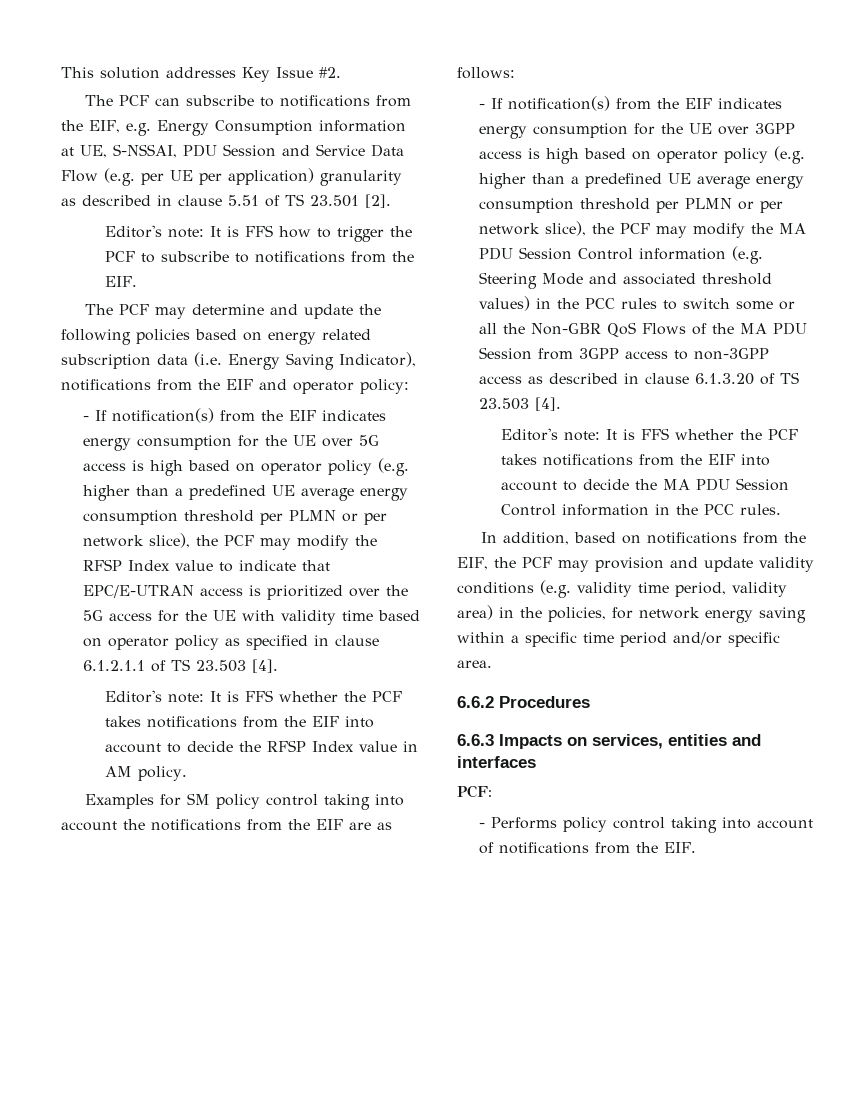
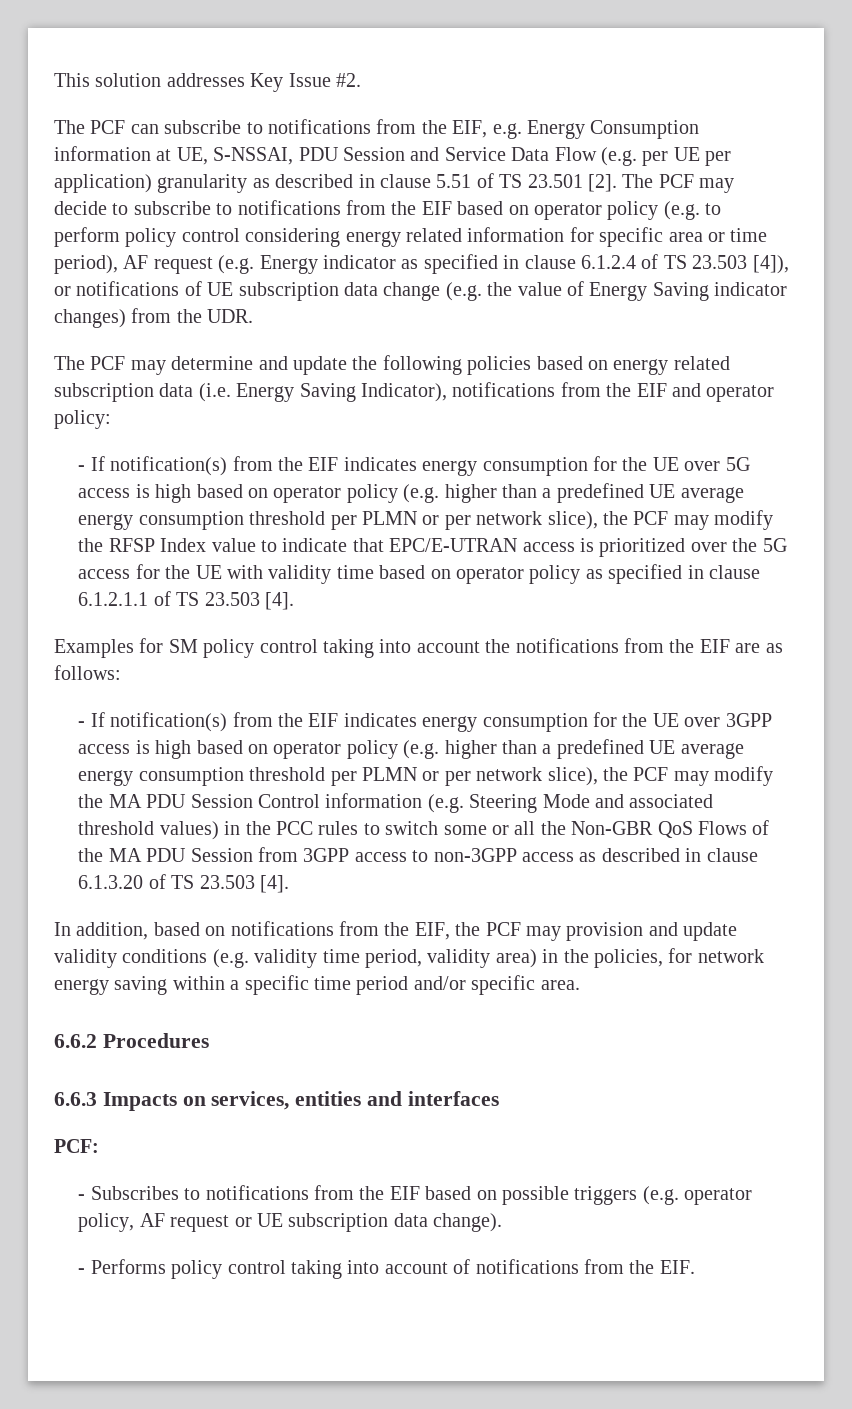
- The PCF can subscribe to notifications from the EIF, e.g. Energy Consumption information at UE, S-NSSAI, PDU Session and Service Data Flow (e.g. per UE per application) granularity as described in clause 5.51 of TS 23.501 [2].
- Editor's note: It is FFS how to trigger the PCF to subscribe to notifications from the EIF.
+ The PCF can subscribe to notifications from the EIF, e.g. Energy Consumption information at UE, S-NSSAI, PDU Session and Service Data Flow (e.g. per UE per application) granularity as described in clause 5.51 of TS 23.501 [2]. The PCF may decide to subscribe to notifications from the EIF based on operator policy (e.g. to perform policy control considering energy related information for specific area or time period), AF request (e.g. Energy indicator as specified in clause 6.1.2.4 of TS 23.503 [4]), or notifications of UE subscription data change (e.g. the value of Energy Saving indicator changes) from the UDR.
- Editor's note: It is FFS whether the PCF takes notifications from the EIF into account to decide the RFSP Index value in AM policy.
- Editor's note: It is FFS whether the PCF takes notifications from the EIF into account to decide the MA PDU Session Control information in the PCC rules.
+ - Subscribes to notifications from the EIF based on possible triggers (e.g. operator policy, AF request or UE subscription data change).

